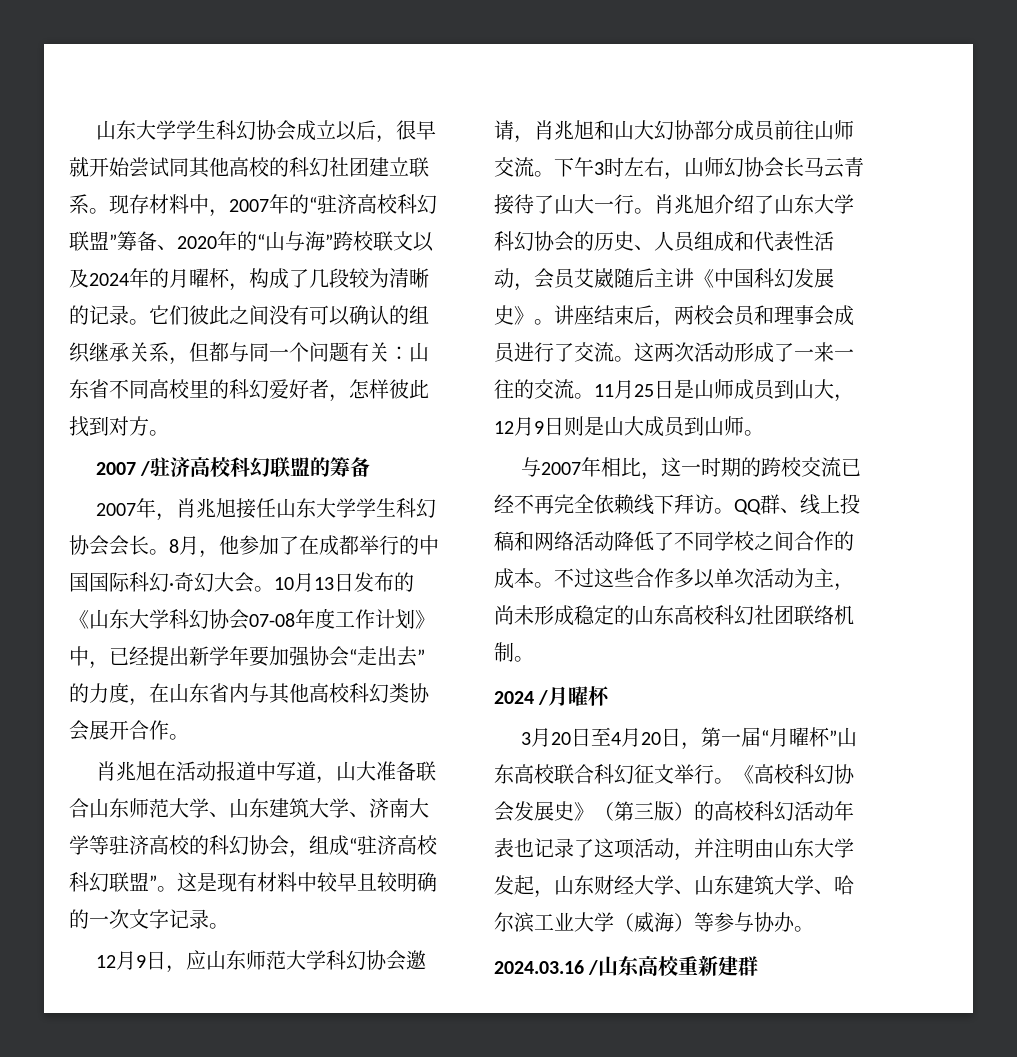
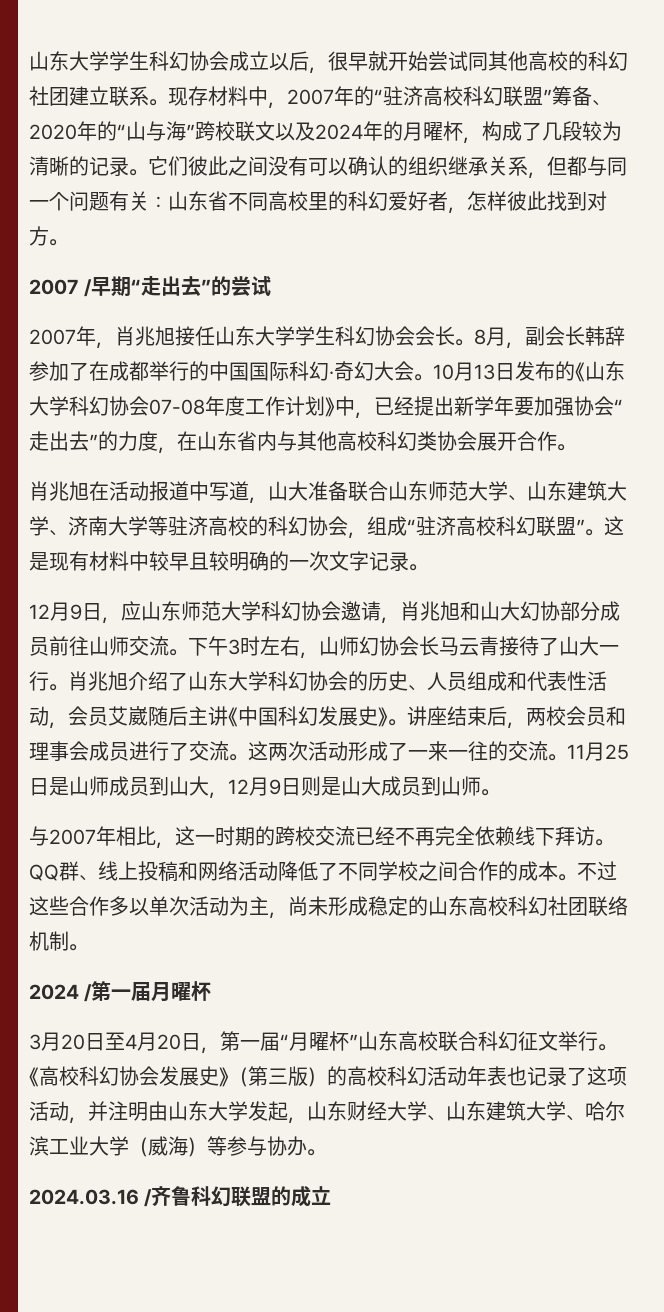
- 2007 /驻济高校科幻联盟的筹备
+ 2007 /早期“走出去”的尝试
- 8月，他参加了在成都举行的中国国际科幻·奇幻大会。
+ 8月，副会长韩辞参加了在成都举行的中国国际科幻·奇幻大会。
- 2024 /月曜杯
+ 2024 /第一届月曜杯
- 2024.03.16 /山东高校重新建群
+ 2024.03.16 /齐鲁科幻联盟的成立

